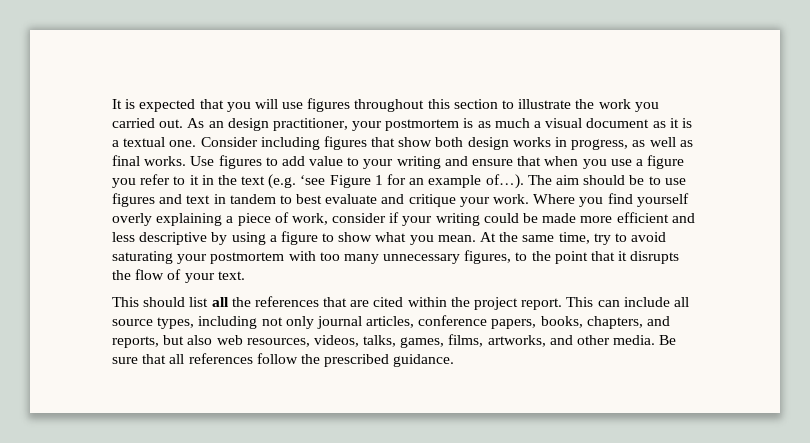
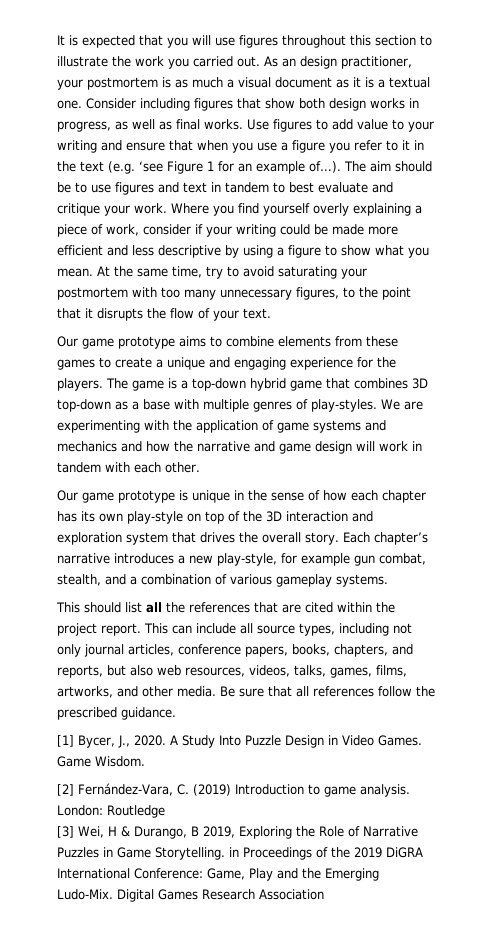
+ Our game prototype aims to combine elements from these games to create a unique and engaging experience for the players. The game is a top-down hybrid game that combines 3D top-down as a base with multiple genres of play-styles. We are experimenting with the application of game systems and mechanics and how the narrative and game design will work in tandem with each other.
+ Our game prototype is unique in the sense of how each chapter has its own play-style on top of the 3D interaction and exploration system that drives the overall story. Each chapter’s narrative introduces a new play-style, for example gun combat, stealth, and a combination of various gameplay systems.
+ [1] Bycer, J., 2020. A Study Into Puzzle Design in Video Games. Game Wisdom.
+ [2] Fernández-Vara, C. (2019) Introduction to game analysis. London: Routledge
+ [3] Wei, H & Durango, B 2019, Exploring the Role of Narrative Puzzles in Game Storytelling. in Proceedings of the 2019 DiGRA International Conference: Game, Play and the Emerging Ludo-Mix. Digital Games Research Association

